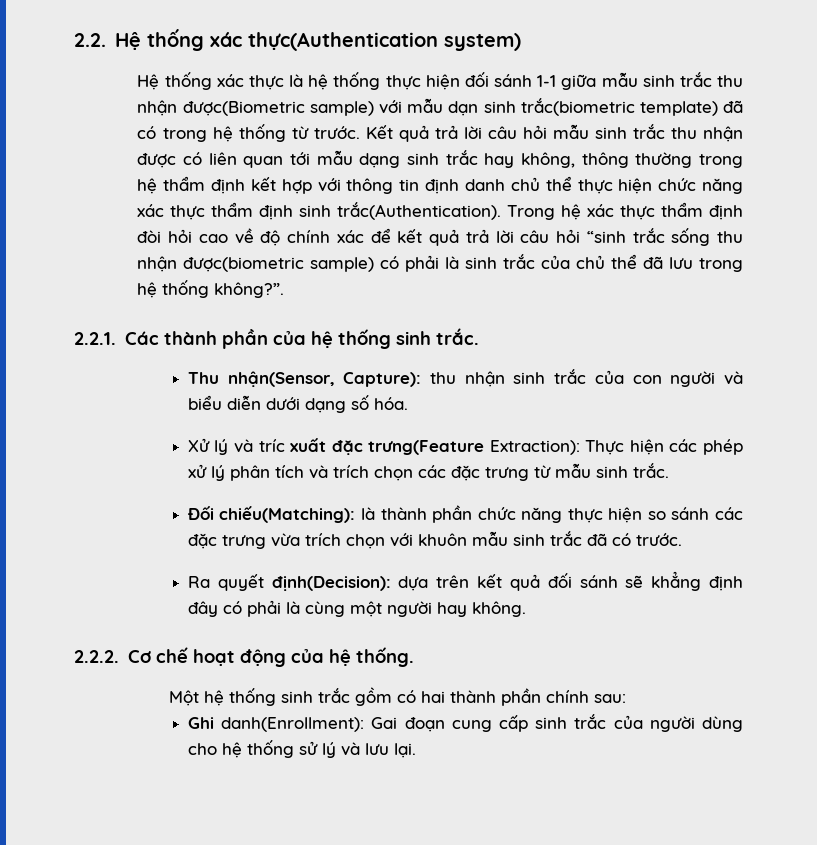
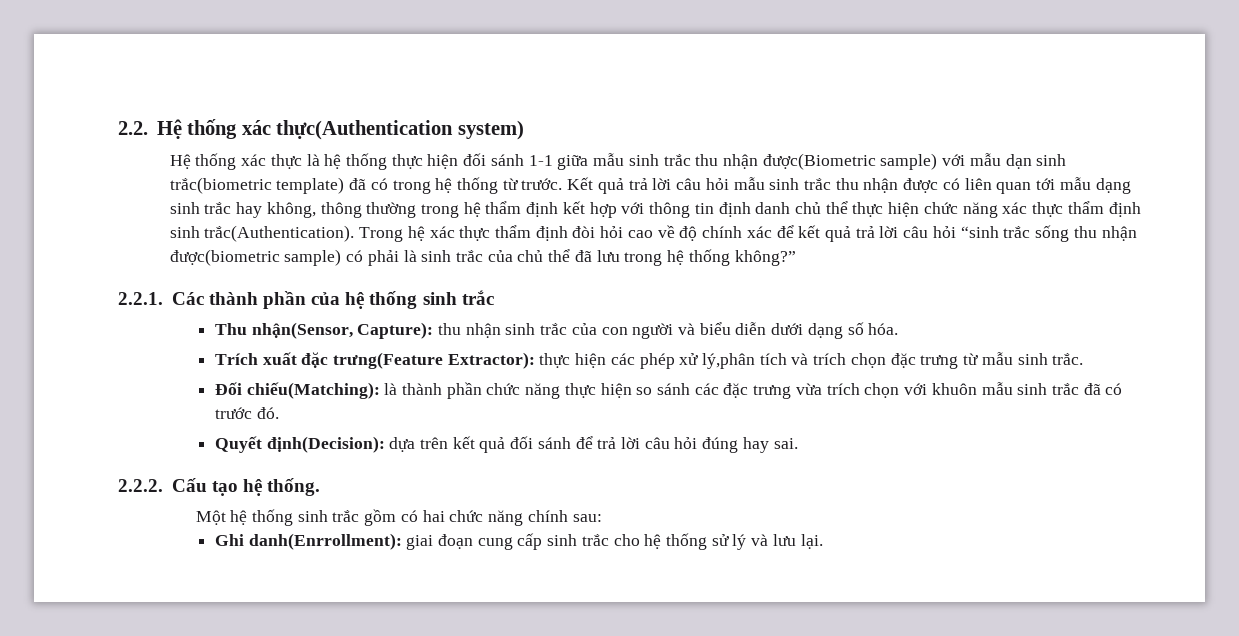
- Trong hệ xác thực thẩm định đòi hỏi cao về độ chính xác để kết quả trả lời câu hỏi “sinh trắc sống thu nhận được(biometric sample) có phải là sinh trắc của chủ thể đã lưu trong hệ thống không?”.
+ Trong hệ xác thực thẩm định đòi hỏi cao về độ chính xác để kết quả trả lời câu hỏi “sinh trắc sống thu nhận được(biometric sample) có phải là sinh trắc của chủ thể đã lưu trong hệ thống không?”
- 2.2.1. Các thành phần của hệ thống sinh trắc.
+ 2.2.1. Các thành phần của hệ thống sinh trắc
- Xử lý và tríc xuất đặc trưng(Feature Extraction): Thực hiện các phép xử lý phân tích và trích chọn các đặc trưng từ mẫu sinh trắc.
+ Trích xuất đặc trưng(Feature Extractor): thực hiện các phép xử lý,phân tích và trích chọn đặc trưng từ mẫu sinh trắc.
- Đối chiếu(Matching): là thành phần chức năng thực hiện so sánh các đặc trưng vừa trích chọn với khuôn mẫu sinh trắc đã có trước.
- Ra quyết định(Decision): dựa trên kết quả đối sánh sẽ khẳng định đây có phải là cùng một người hay không.
- 2.2.2. Cơ chế hoạt động của hệ thống.
+ Đối chiếu(Matching): là thành phần chức năng thực hiện so sánh các đặc trưng vừa trích chọn với khuôn mẫu sinh trắc đã có trước đó.
+ Quyết định(Decision): dựa trên kết quả đối sánh để trả lời câu hỏi đúng hay sai.
+ 2.2.2. Cấu tạo hệ thống.
- Một hệ thống sinh trắc gồm có hai thành phần chính sau:
+ Một hệ thống sinh trắc gồm có hai chức năng chính sau:
- Ghi danh(Enrollment): Gai đoạn cung cấp sinh trắc của người dùng cho hệ thống sử lý và lưu lại.
+ Ghi danh(Enrrollment): giai đoạn cung cấp sinh trắc cho hệ thống sử lý và lưu lại.

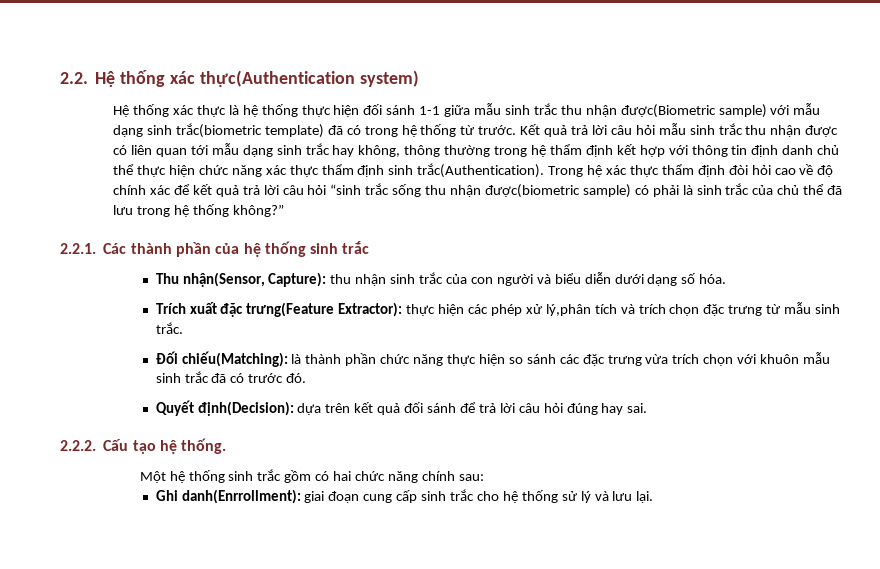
- Hệ thống xác thực là hệ thống thực hiện đối sánh 1-1 giữa mẫu sinh trắc thu nhận được(Biometric sample) với mẫu dạn sinh trắc(biometric template) đã có trong hệ thống từ trước.
+ Hệ thống xác thực là hệ thống thực hiện đối sánh 1-1 giữa mẫu sinh trắc thu nhận được(Biometric sample) với mẫu dạng sinh trắc(biometric template) đã có trong hệ thống từ trước.

